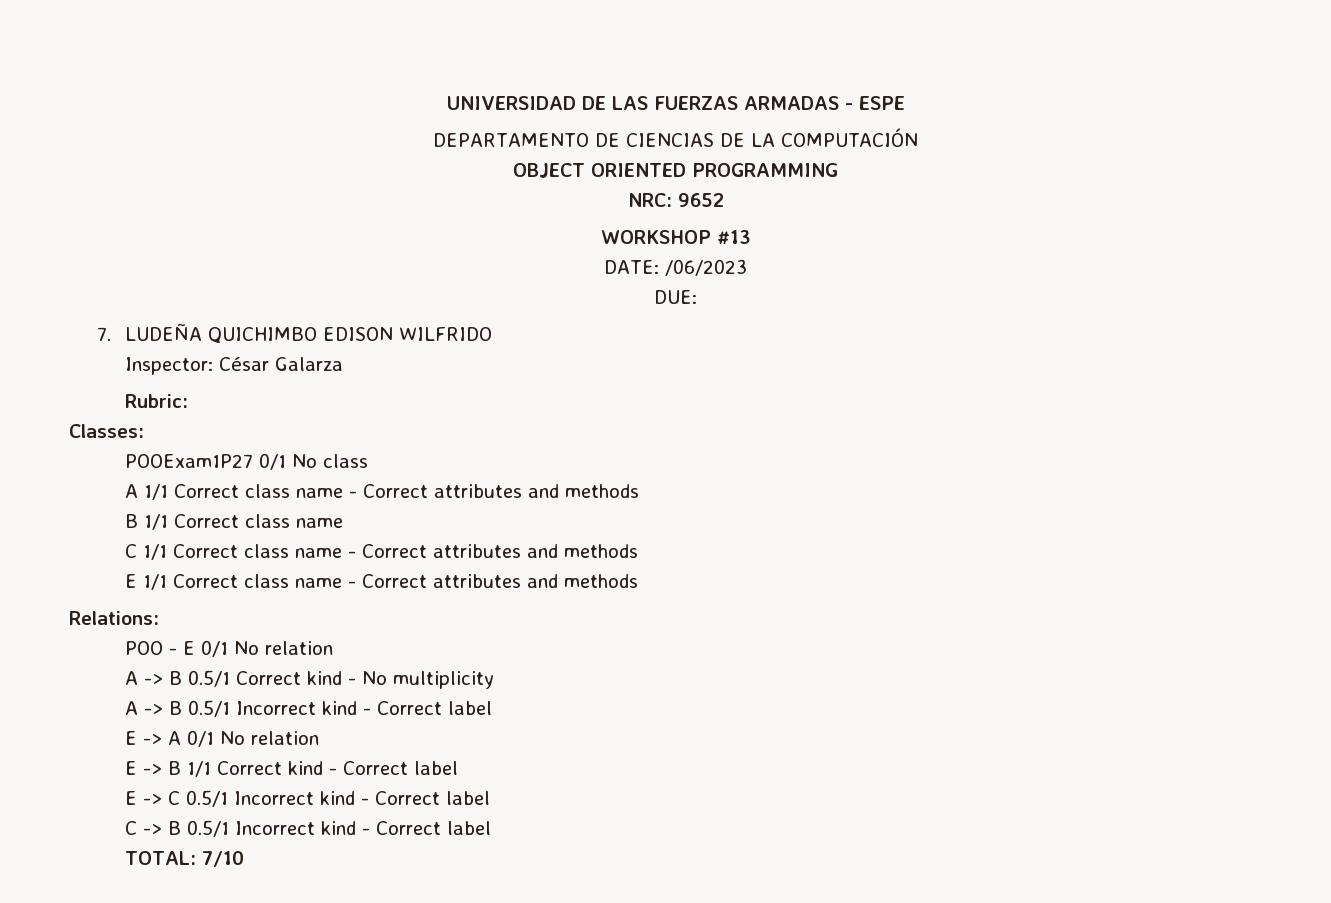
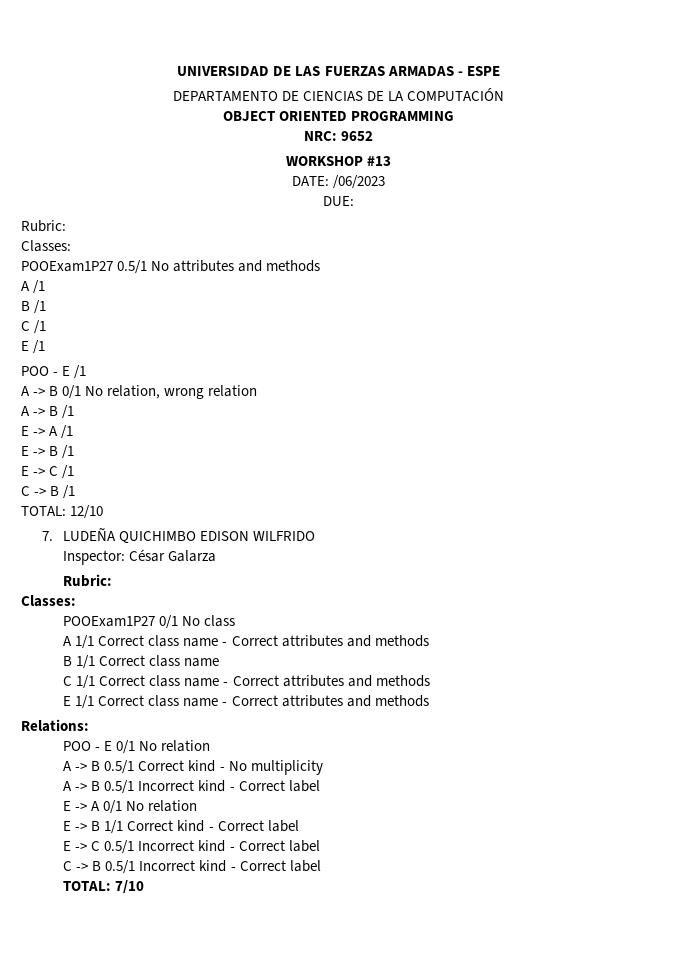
  DUE:
+ Rubric:
+ Classes:
+ POOExam1P27 0.5/1 No attributes and methods
+ A /1
+ B /1
+ C /1
+ E /1
+ POO - E /1
+ A -> B 0/1 No relation, wrong relation
+ A -> B /1
+ E -> A /1
+ E -> B /1
+ E -> C /1
+ C -> B /1
+ TOTAL: 12/10

